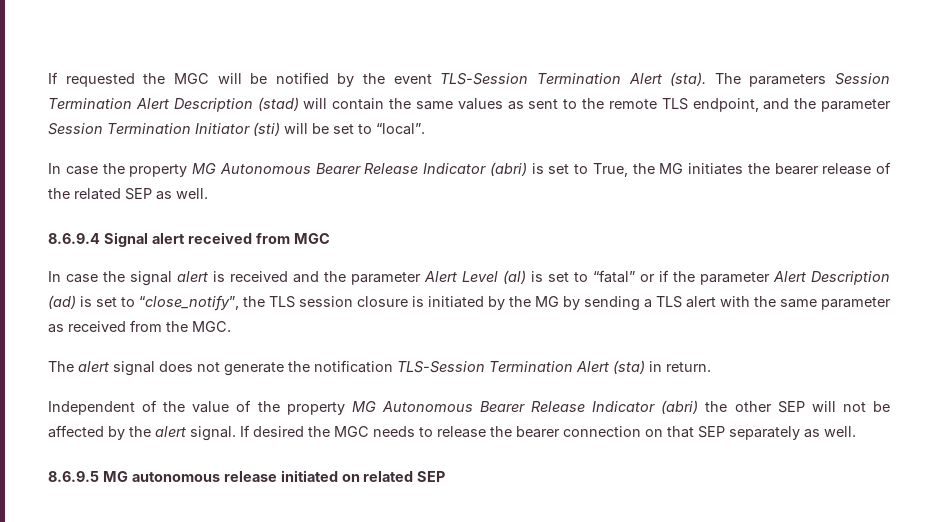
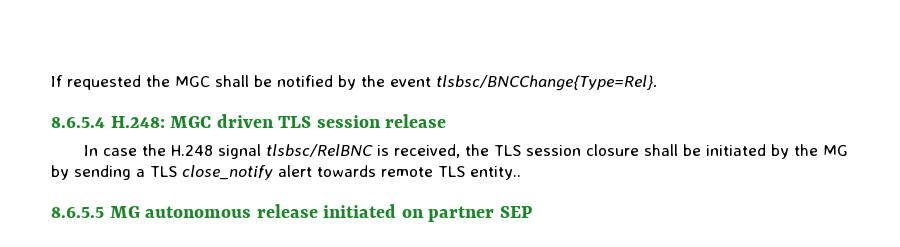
- If requested the MGC will be notified by the event TLS-Session Termination Alert (sta). The parameters Session Termination Alert Description (stad) will contain the same values as sent to the remote TLS endpoint, and the parameter Session Termination Initiator (sti) will be set to “local”.
- In case the property MG Autonomous Bearer Release Indicator (abri) is set to True, the MG initiates the bearer release of the related SEP as well.
- 8.6.9.4 Signal alert received from MGC
- In case the signal alert is received and the parameter Alert Level (al) is set to “fatal” or if the parameter Alert Description (ad) is set to “close_notify”, the TLS session closure is initiated by the MG by sending a TLS alert with the same parameter as received from the MGC.
- The alert signal does not generate the notification TLS-Session Termination Alert (sta) in return.
- Independent of the value of the property MG Autonomous Bearer Release Indicator (abri) the other SEP will not be affected by the alert signal. If desired the MGC needs to release the bearer connection on that SEP separately as well.
- 8.6.9.5 MG autonomous release initiated on related SEP
+ If requested the MGC shall be notified by the event tlsbsc/BNCChange{Type=Rel}.
+ 8.6.5.4 H.248: MGC driven TLS session release
+ In case the H.248 signal tlsbsc/RelBNC is received, the TLS session closure shall be initiated by the MG by sending a TLS close_notify alert towards remote TLS entity..
+ 8.6.5.5 MG autonomous release initiated on partner SEP

